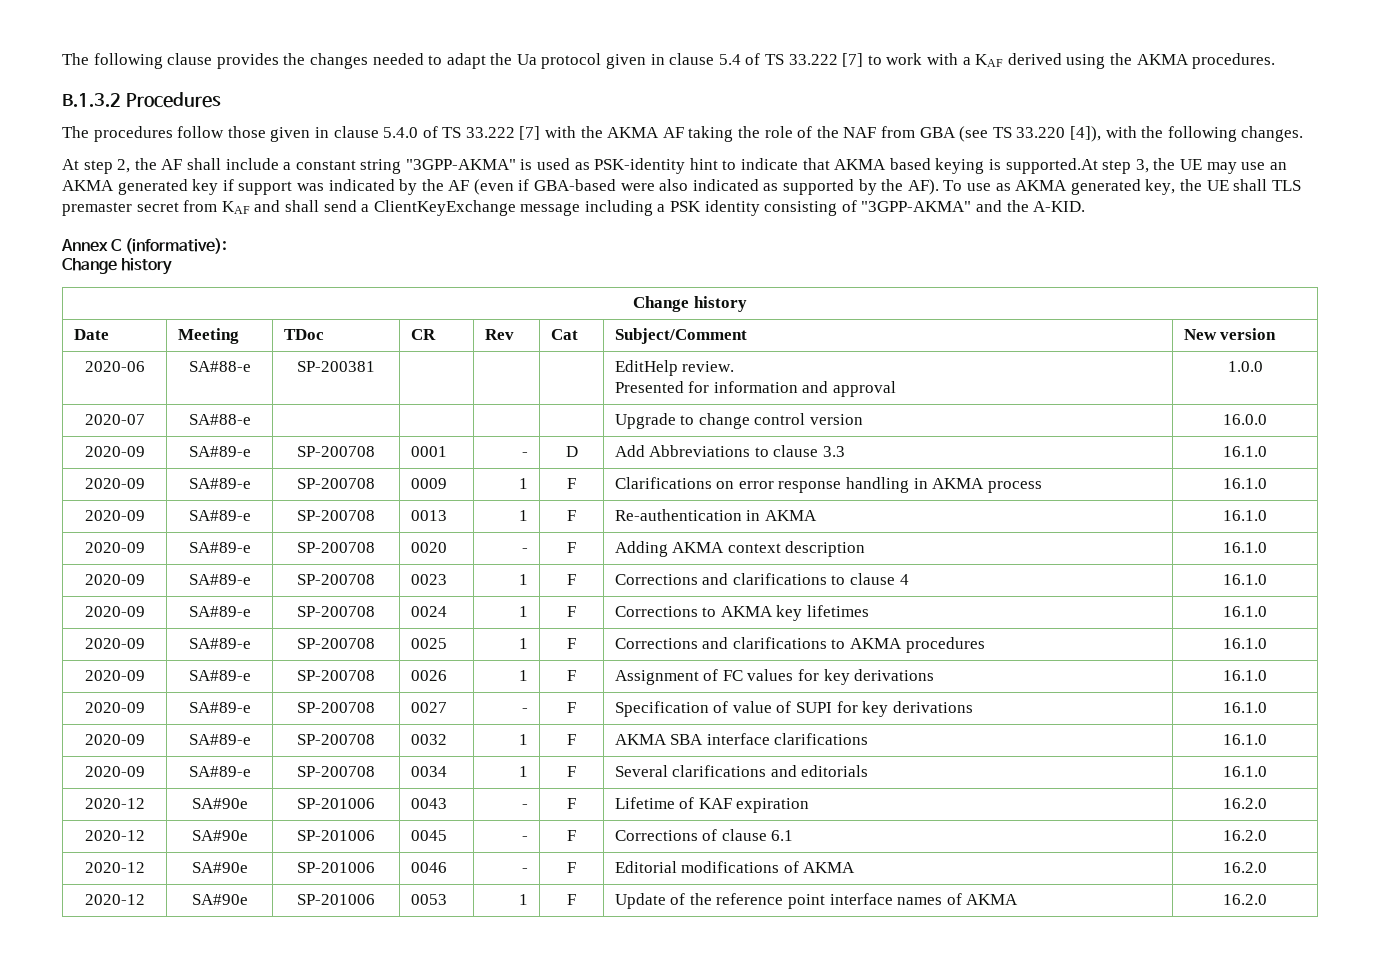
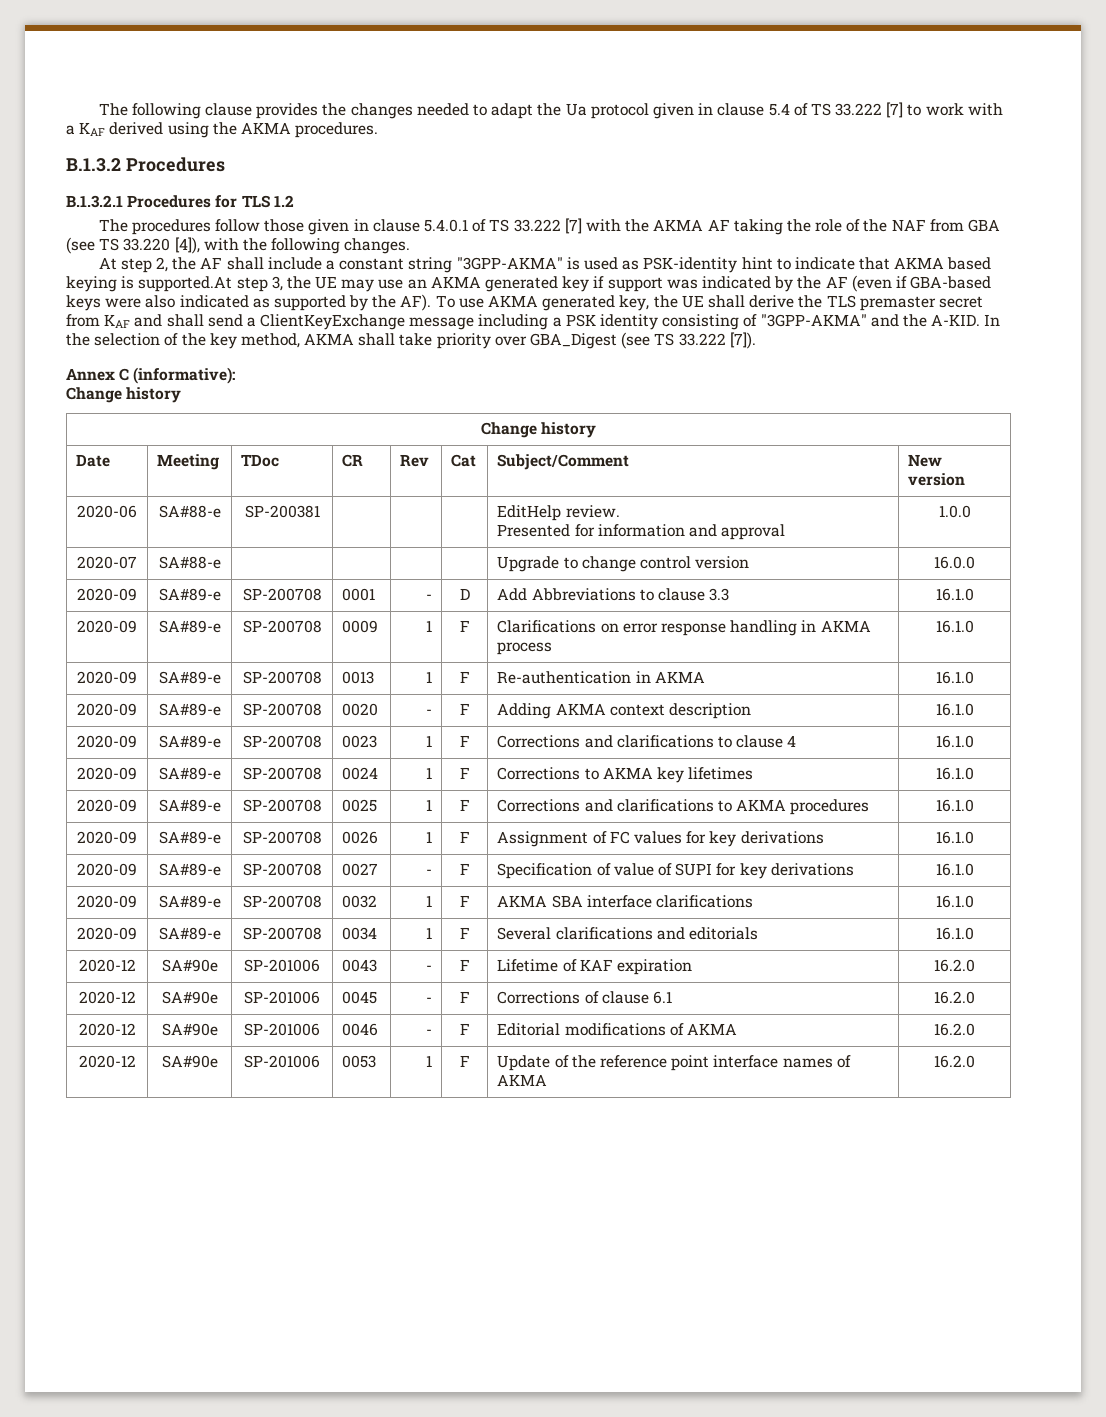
+ B.1.3.2.1 Procedures for TLS 1.2
- The procedures follow those given in clause 5.4.0 of TS 33.222 [7] with the AKMA AF taking the role of the NAF from GBA (see TS 33.220 [4]), with the following changes.
+ The procedures follow those given in clause 5.4.0.1 of TS 33.222 [7] with the AKMA AF taking the role of the NAF from GBA (see TS 33.220 [4]), with the following changes.
- At step 2, the AF shall include a constant string "3GPP-AKMA" is used as PSK-identity hint to indicate that AKMA based keying is supported.At step 3, the UE may use an AKMA generated key if support was indicated by the AF (even if GBA-based were also indicated as supported by the AF). To use as AKMA generated key, the UE shall TLS premaster secret from KAF and shall send a ClientKeyExchange message including a PSK identity consisting of "3GPP-AKMA" and the A-KID.
+ At step 2, the AF shall include a constant string "3GPP-AKMA" is used as PSK-identity hint to indicate that AKMA based keying is supported.At step 3, the UE may use an AKMA generated key if support was indicated by the AF (even if GBA-based keys were also indicated as supported by the AF). To use AKMA generated key, the UE shall derive the TLS premaster secret from KAF and shall send a ClientKeyExchange message including a PSK identity consisting of "3GPP-AKMA" and the A-KID. In the selection of the key method, AKMA shall take priority over GBA_Digest (see TS 33.222 [7]).

